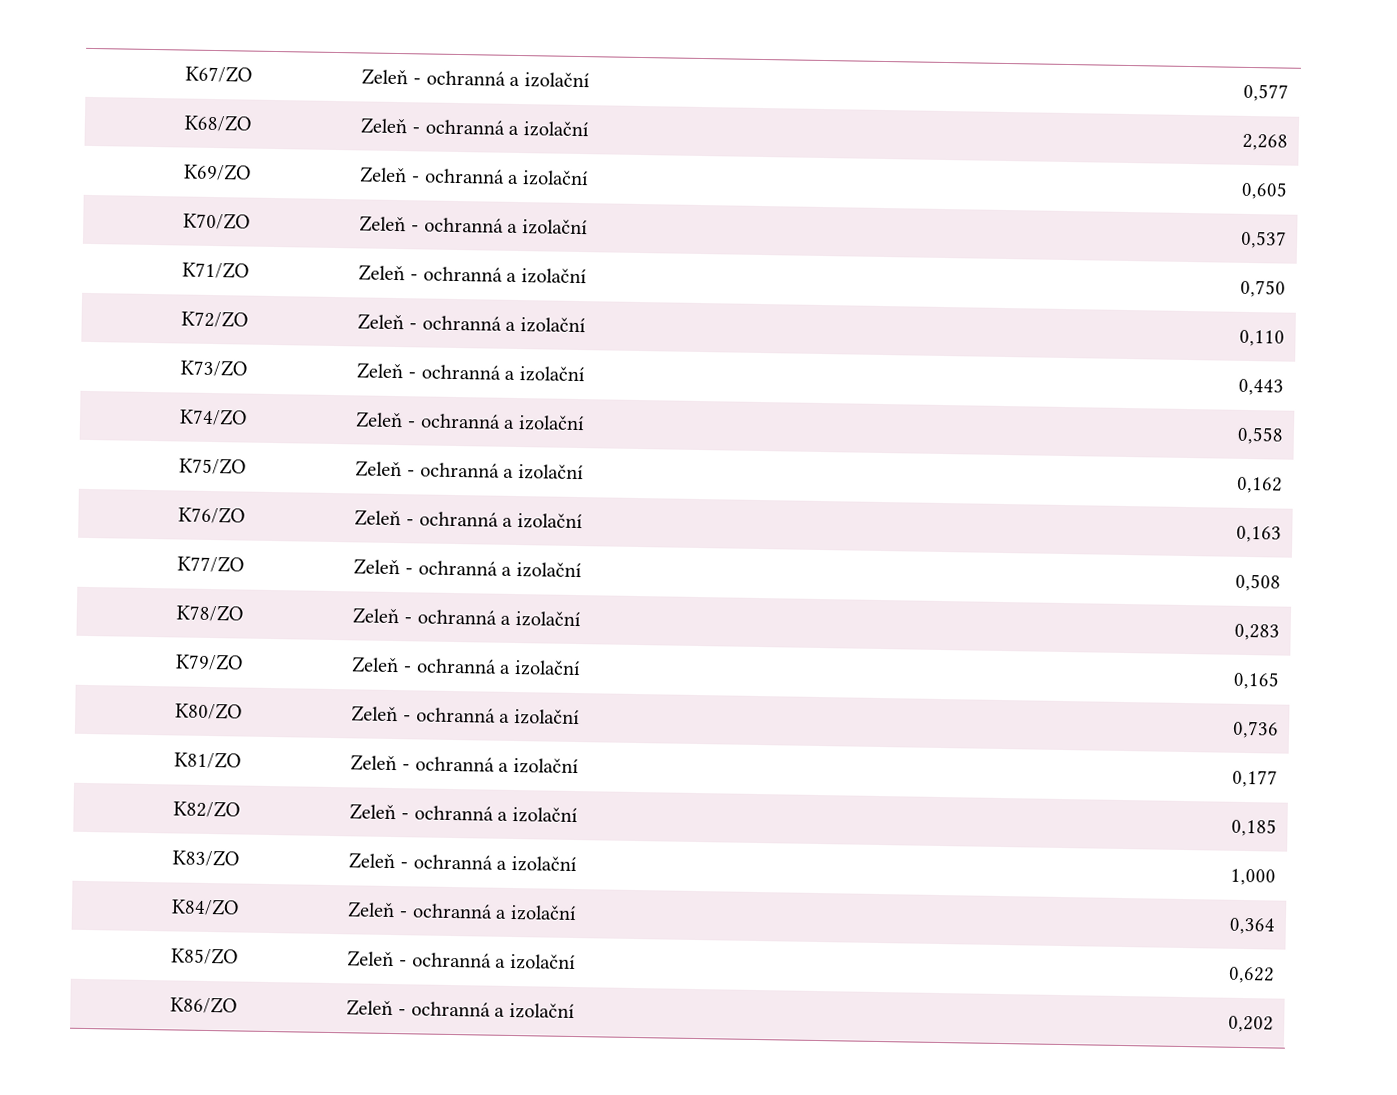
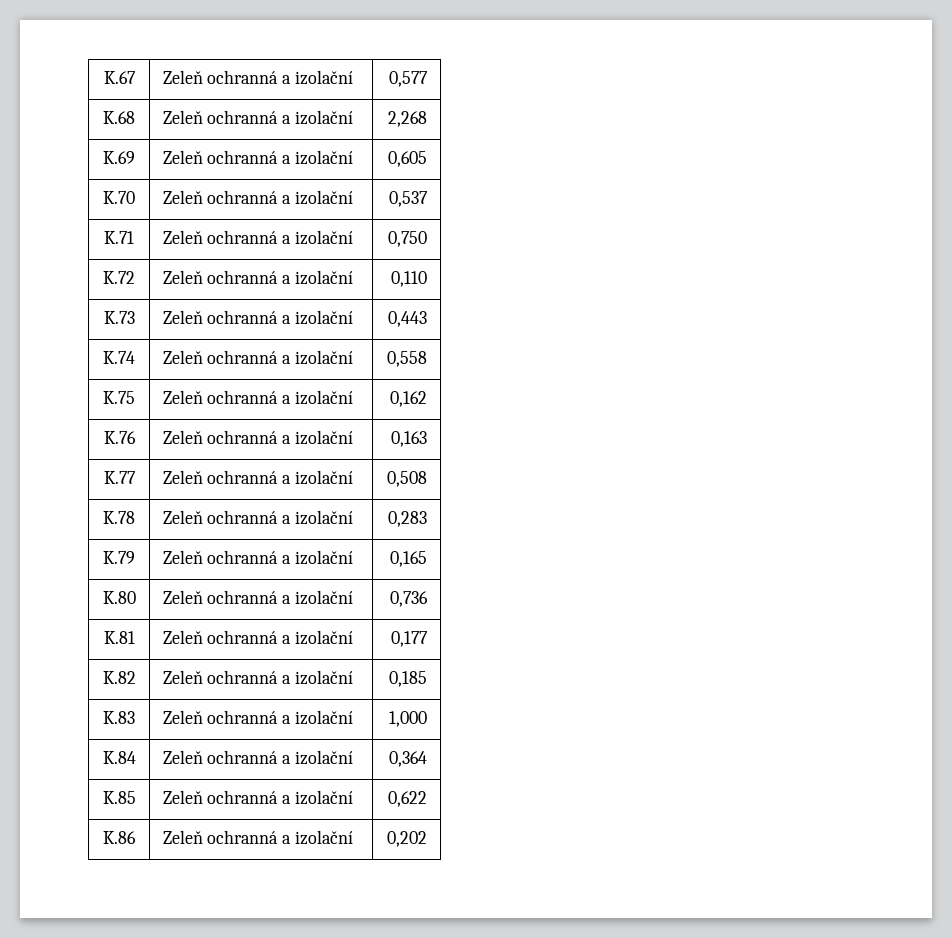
- K67/ZO | Zeleň - ochranná a izolační | 0,577
+ K.67 | Zeleň ochranná a izolační | 0,577
- K68/ZO | Zeleň - ochranná a izolační | 2,268
+ K.68 | Zeleň ochranná a izolační | 2,268
- K69/ZO | Zeleň - ochranná a izolační | 0,605
+ K.69 | Zeleň ochranná a izolační | 0,605
- K70/ZO | Zeleň - ochranná a izolační | 0,537
+ K.70 | Zeleň ochranná a izolační | 0,537
- K71/ZO | Zeleň - ochranná a izolační | 0,750
+ K.71 | Zeleň ochranná a izolační | 0,750
- K72/ZO | Zeleň - ochranná a izolační | 0,110
+ K.72 | Zeleň ochranná a izolační | 0,110
- K73/ZO | Zeleň - ochranná a izolační | 0,443
+ K.73 | Zeleň ochranná a izolační | 0,443
- K74/ZO | Zeleň - ochranná a izolační | 0,558
+ K.74 | Zeleň ochranná a izolační | 0,558
- K75/ZO | Zeleň - ochranná a izolační | 0,162
+ K.75 | Zeleň ochranná a izolační | 0,162
- K76/ZO | Zeleň - ochranná a izolační | 0,163
+ K.76 | Zeleň ochranná a izolační | 0,163
- K77/ZO | Zeleň - ochranná a izolační | 0,508
+ K.77 | Zeleň ochranná a izolační | 0,508
- K78/ZO | Zeleň - ochranná a izolační | 0,283
+ K.78 | Zeleň ochranná a izolační | 0,283
- K79/ZO | Zeleň - ochranná a izolační | 0,165
+ K.79 | Zeleň ochranná a izolační | 0,165
- K80/ZO | Zeleň - ochranná a izolační | 0,736
+ K.80 | Zeleň ochranná a izolační | 0,736
- K81/ZO | Zeleň - ochranná a izolační | 0,177
+ K.81 | Zeleň ochranná a izolační | 0,177
- K82/ZO | Zeleň - ochranná a izolační | 0,185
+ K.82 | Zeleň ochranná a izolační | 0,185
- K83/ZO | Zeleň - ochranná a izolační | 1,000
+ K.83 | Zeleň ochranná a izolační | 1,000
- K84/ZO | Zeleň - ochranná a izolační | 0,364
+ K.84 | Zeleň ochranná a izolační | 0,364
- K85/ZO | Zeleň - ochranná a izolační | 0,622
+ K.85 | Zeleň ochranná a izolační | 0,622
- K86/ZO | Zeleň - ochranná a izolační | 0,202
+ K.86 | Zeleň ochranná a izolační | 0,202

